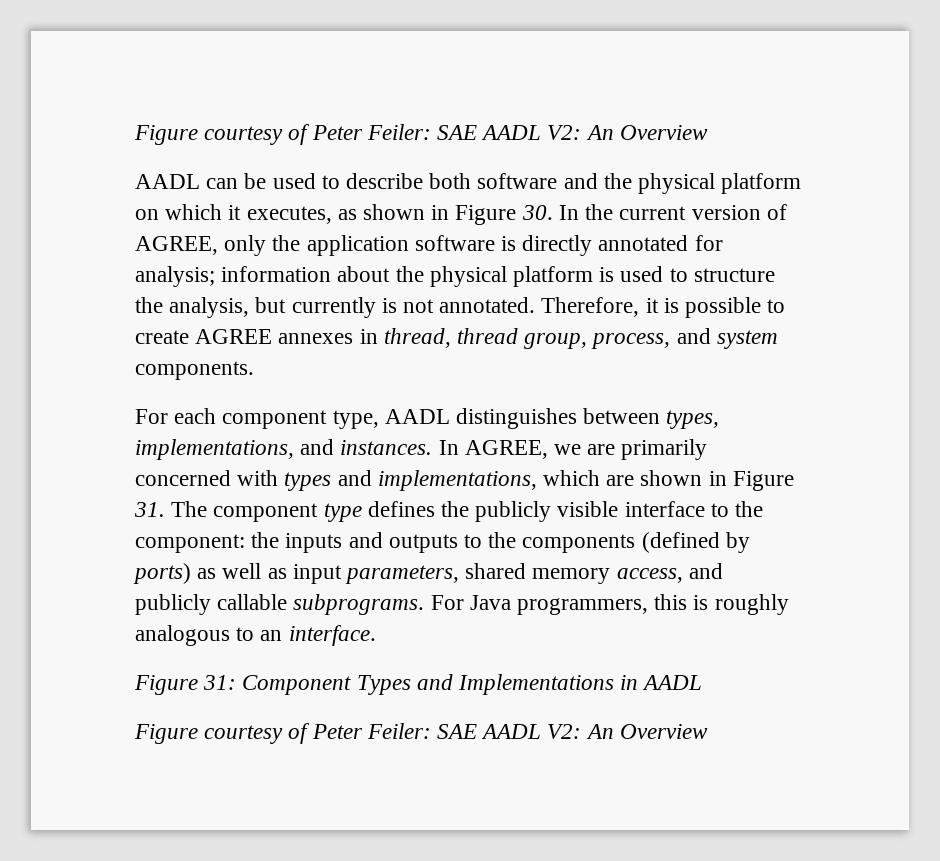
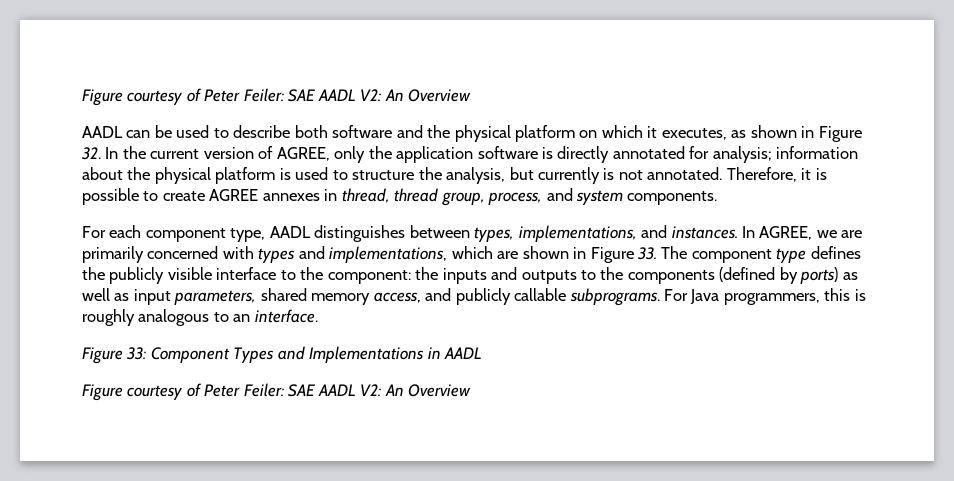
- AADL can be used to describe both software and the physical platform on which it executes, as shown in Figure 30. In the current version of AGREE, only the application software is directly annotated for analysis; information about the physical platform is used to structure the analysis, but currently is not annotated.
+ AADL can be used to describe both software and the physical platform on which it executes, as shown in Figure 32. In the current version of AGREE, only the application software is directly annotated for analysis; information about the physical platform is used to structure the analysis, but currently is not annotated.
- In AGREE, we are primarily concerned with types and implementations, which are shown in Figure 31. The component type defines the publicly visible interface to the component: the inputs and outputs to the components (defined by ports) as well as input parameters, shared memory access, and publicly callable subprograms.
+ In AGREE, we are primarily concerned with types and implementations, which are shown in Figure 33. The component type defines the publicly visible interface to the component: the inputs and outputs to the components (defined by ports) as well as input parameters, shared memory access, and publicly callable subprograms.
- Figure 31: Component Types and Implementations in AADL
+ Figure 33: Component Types and Implementations in AADL

